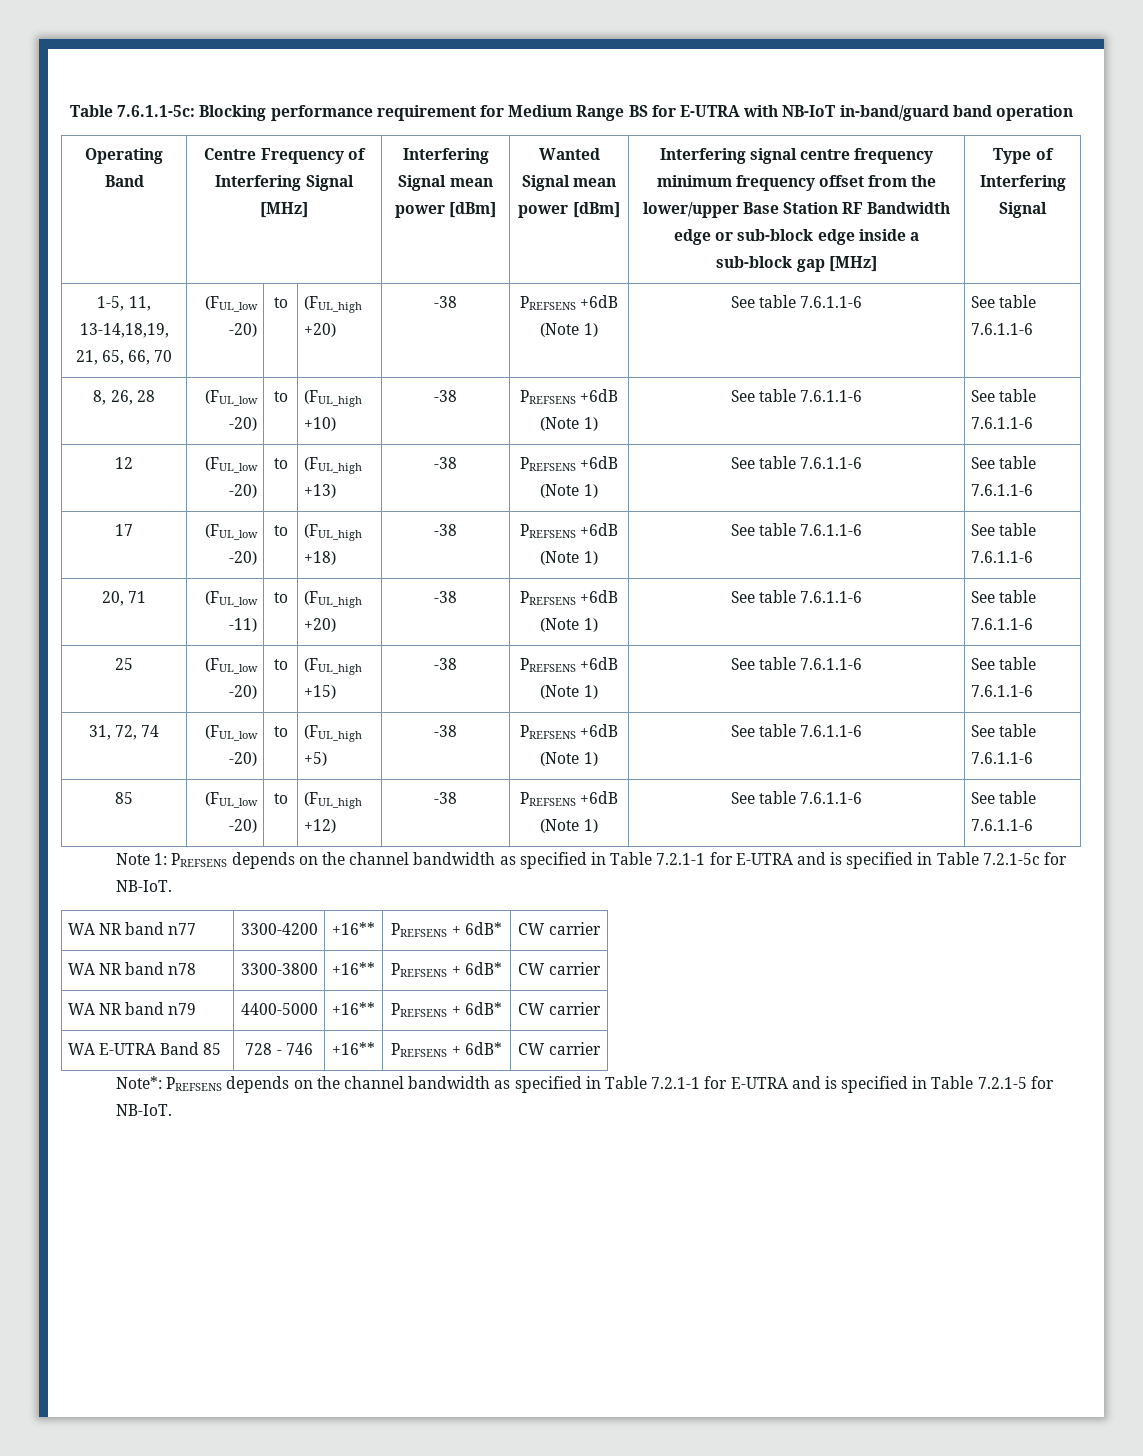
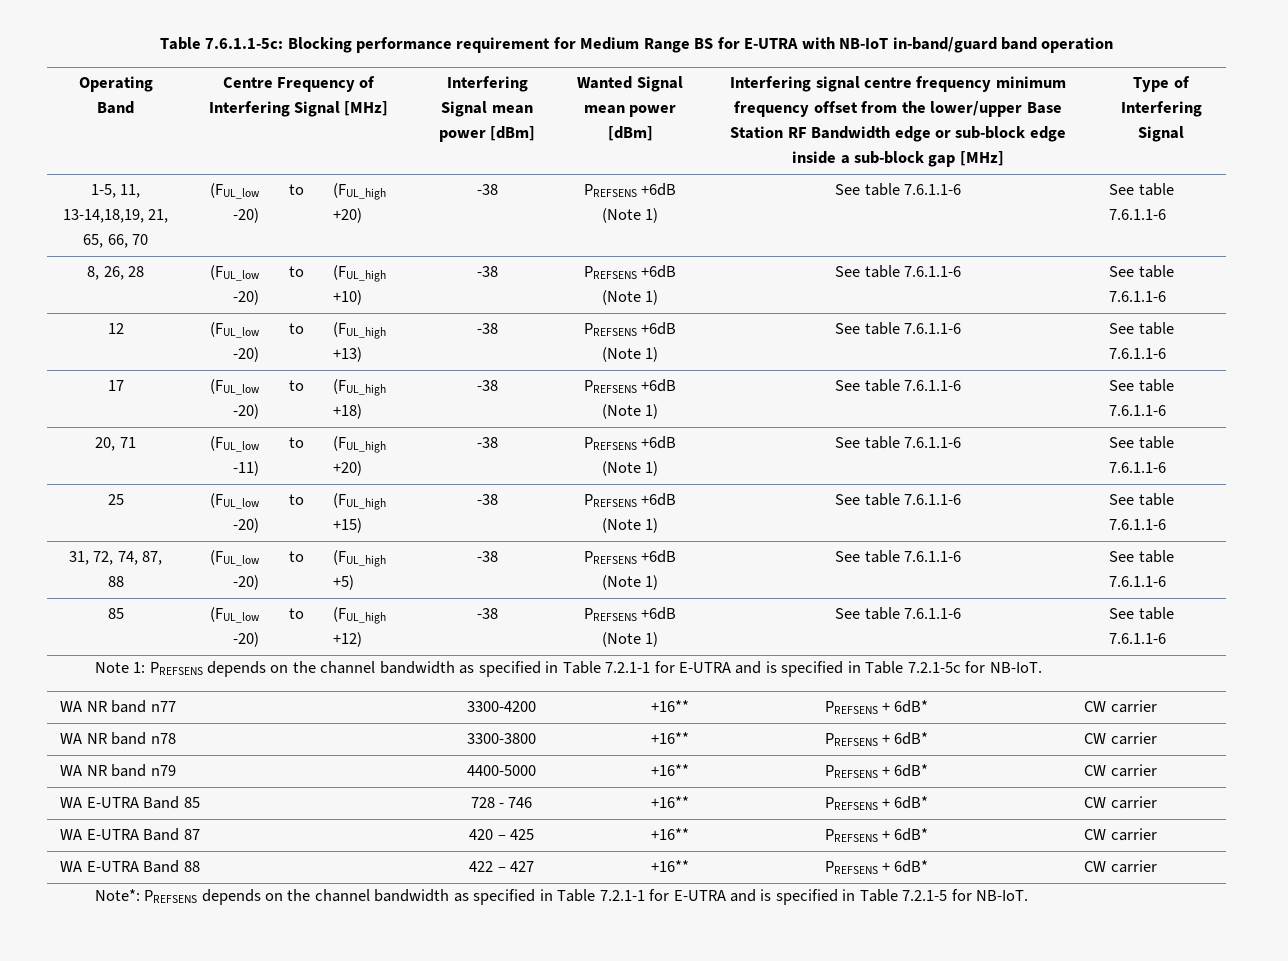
- 31, 72, 74 | (FUL_low -20) | to | (FUL_high +5) | -38 | PREFSENS +6dB (Note 1) | See table 7.6.1.1-6 | See table 7.6.1.1-6
+ 31, 72, 74, 87, 88 | (FUL_low -20) | to | (FUL_high +5) | -38 | PREFSENS +6dB (Note 1) | See table 7.6.1.1-6 | See table 7.6.1.1-6
+ WA E-UTRA Band 87 | 420 – 425 | +16** | PREFSENS + 6dB* | CW carrier
+ WA E-UTRA Band 88 | 422 – 427 | +16** | PREFSENS + 6dB* | CW carrier

